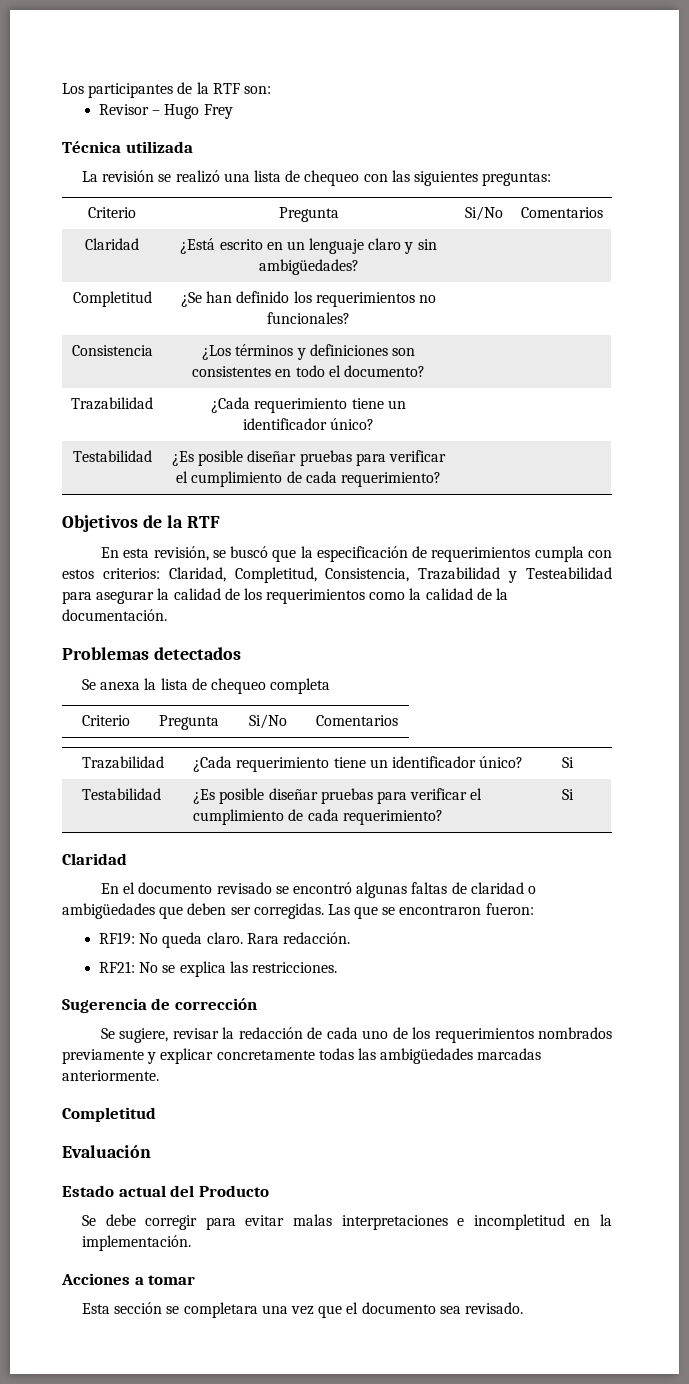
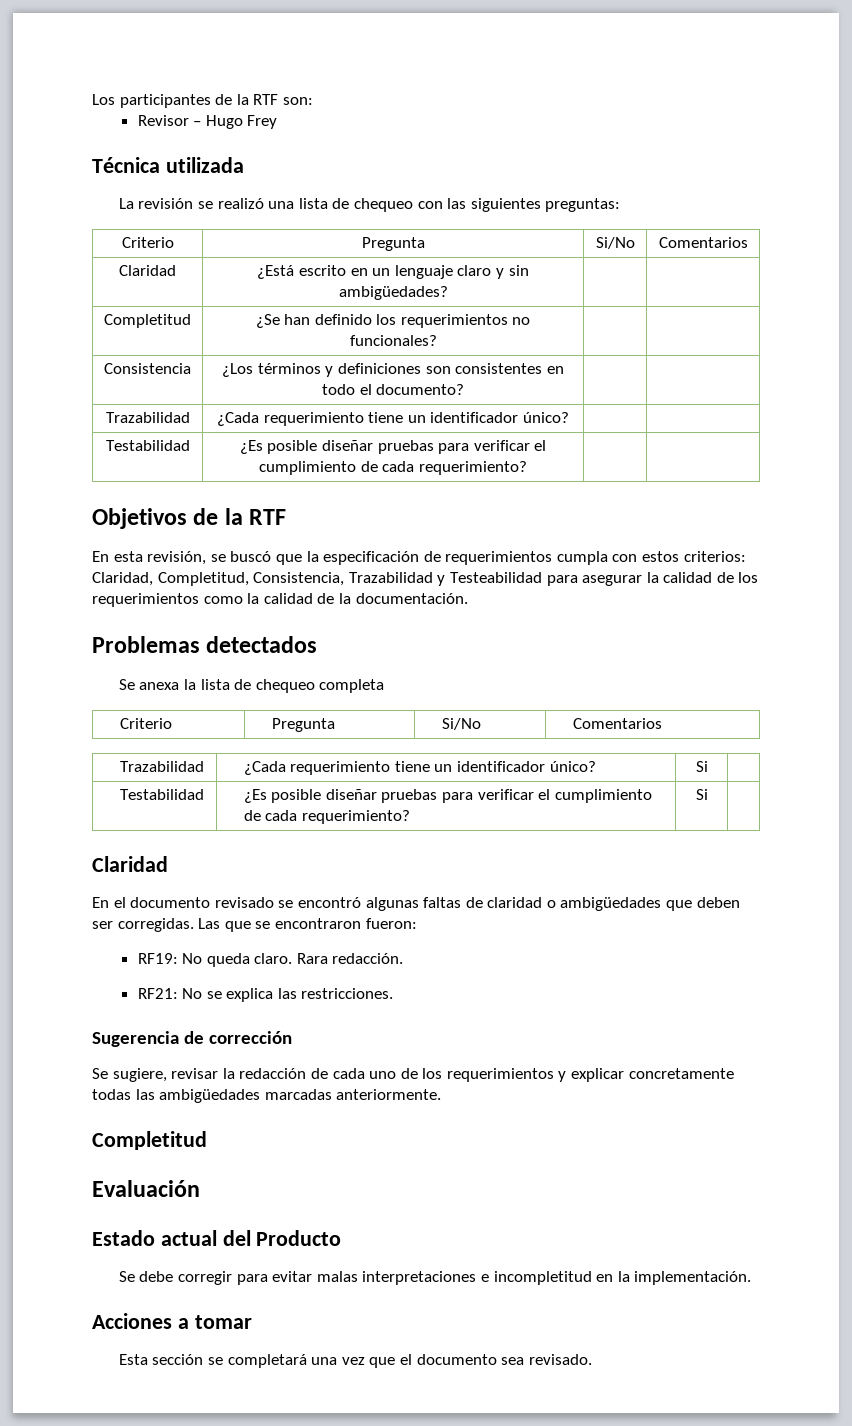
- Se sugiere, revisar la redacción de cada uno de los requerimientos nombrados previamente y explicar concretamente todas las ambigüedades marcadas anteriormente.
+ Se sugiere, revisar la redacción de cada uno de los requerimientos y explicar concretamente todas las ambigüedades marcadas anteriormente.
- Esta sección se completara una vez que el documento sea revisado.
+ Esta sección se completará una vez que el documento sea revisado.

